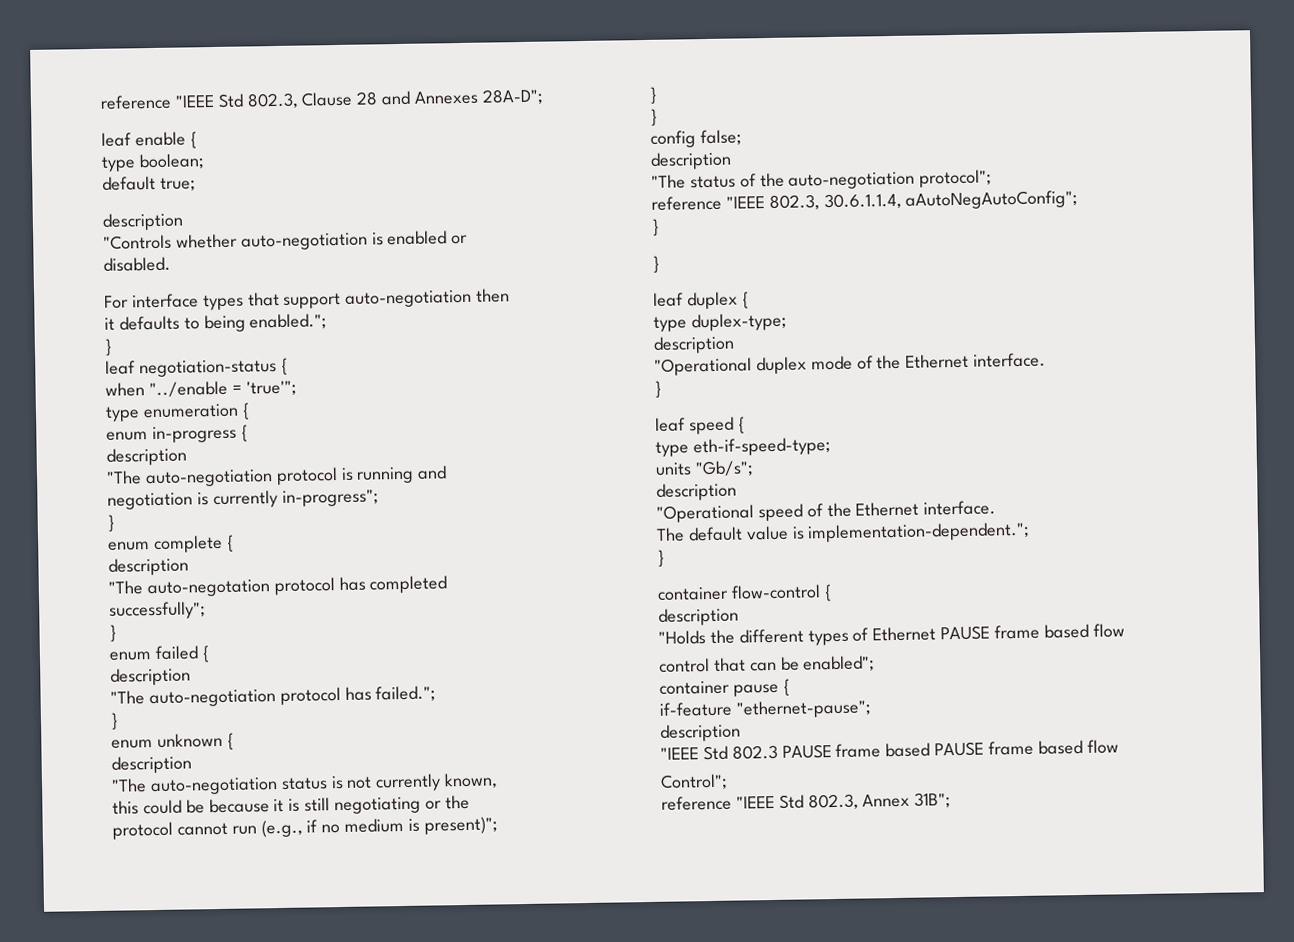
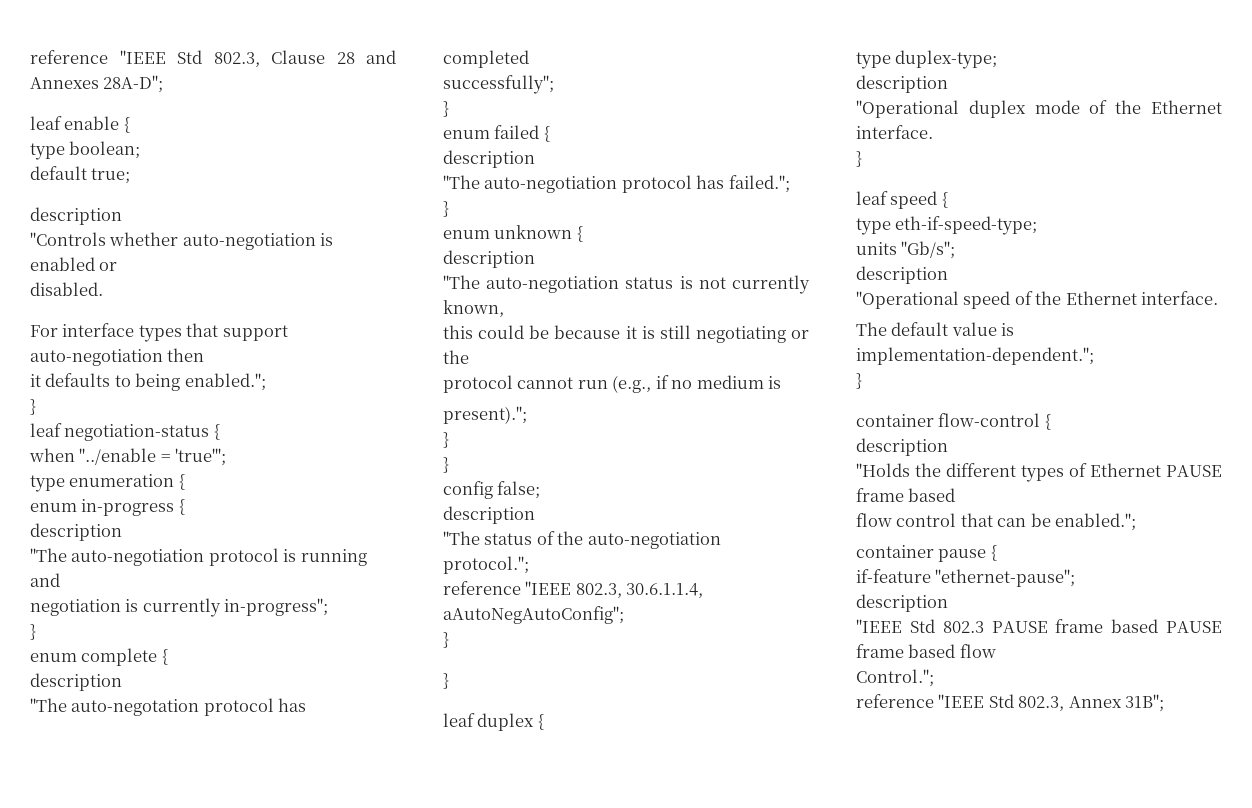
- protocol cannot run (e.g., if no medium is present)";
+ protocol cannot run (e.g., if no medium is
+ present).";
- "The status of the auto-negotiation protocol";
+ "The status of the auto-negotiation protocol.";
- "Holds the different types of Ethernet PAUSE frame based flow
- control that can be enabled";
+ "Holds the different types of Ethernet PAUSE frame based
+ flow control that can be enabled.";
- Control";
+ Control.";

